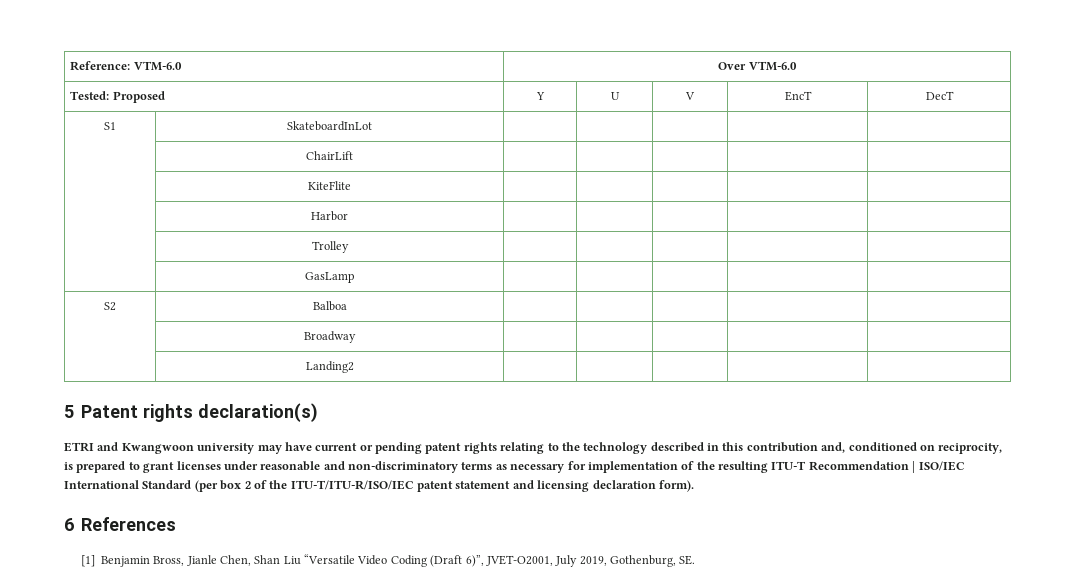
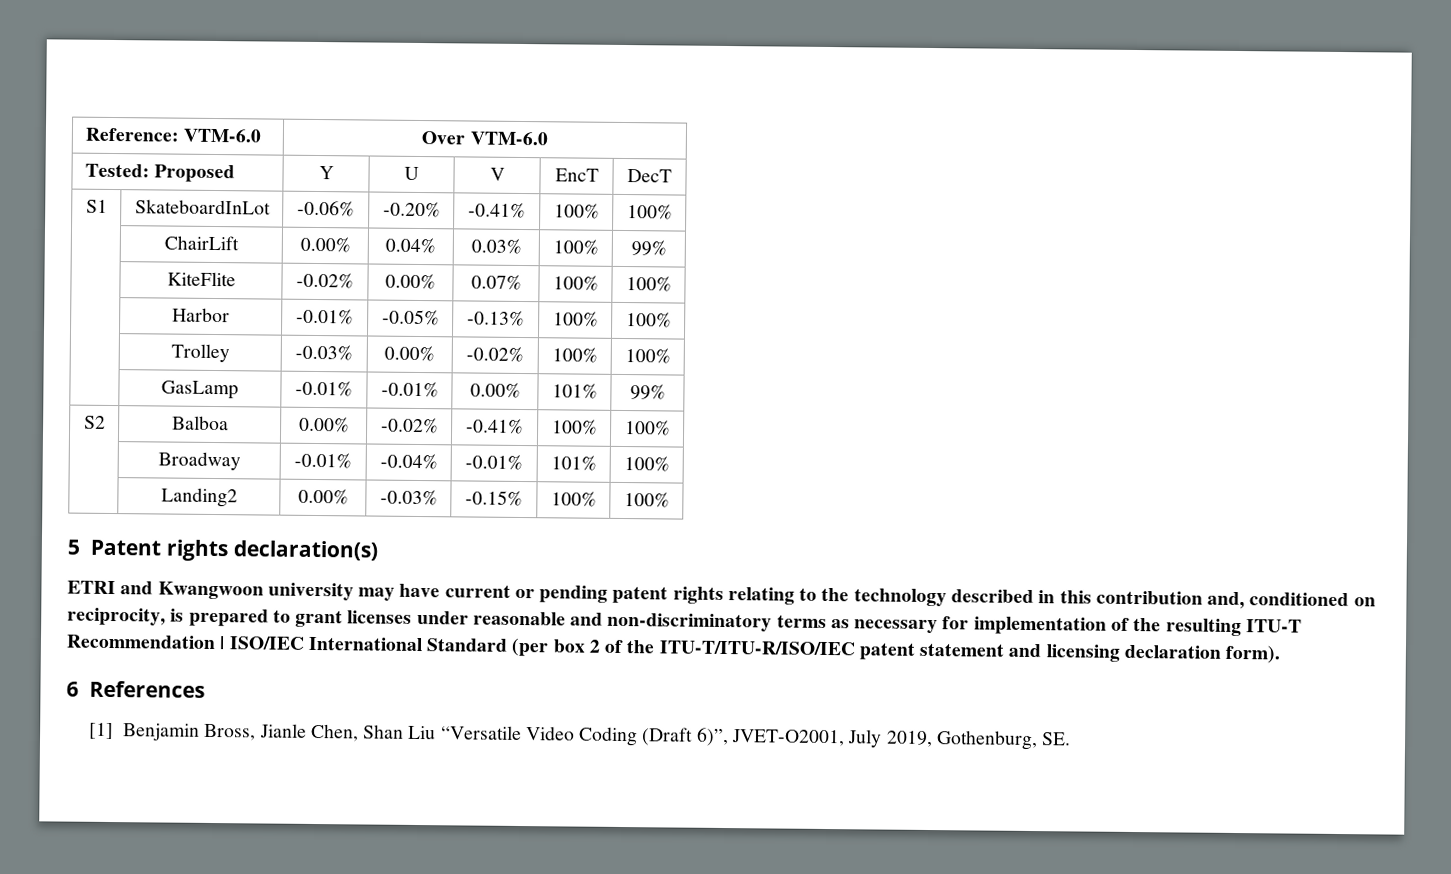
- S1 | SkateboardInLot | | | | |
- | ChairLift | | | | |
- | KiteFlite | | | | |
- | Harbor | | | | |
- | Trolley | | | | |
- | GasLamp | | | | |
- S2 | Balboa | | | | |
- | Broadway | | | | |
- | Landing2 | | | | |
+ S1 | SkateboardInLot | -0.06% | -0.20% | -0.41% | 100% | 100%
+ | ChairLift | 0.00% | 0.04% | 0.03% | 100% | 99%
+ | KiteFlite | -0.02% | 0.00% | 0.07% | 100% | 100%
+ | Harbor | -0.01% | -0.05% | -0.13% | 100% | 100%
+ | Trolley | -0.03% | 0.00% | -0.02% | 100% | 100%
+ | GasLamp | -0.01% | -0.01% | 0.00% | 101% | 99%
+ S2 | Balboa | 0.00% | -0.02% | -0.41% | 100% | 100%
+ | Broadway | -0.01% | -0.04% | -0.01% | 101% | 100%
+ | Landing2 | 0.00% | -0.03% | -0.15% | 100% | 100%

